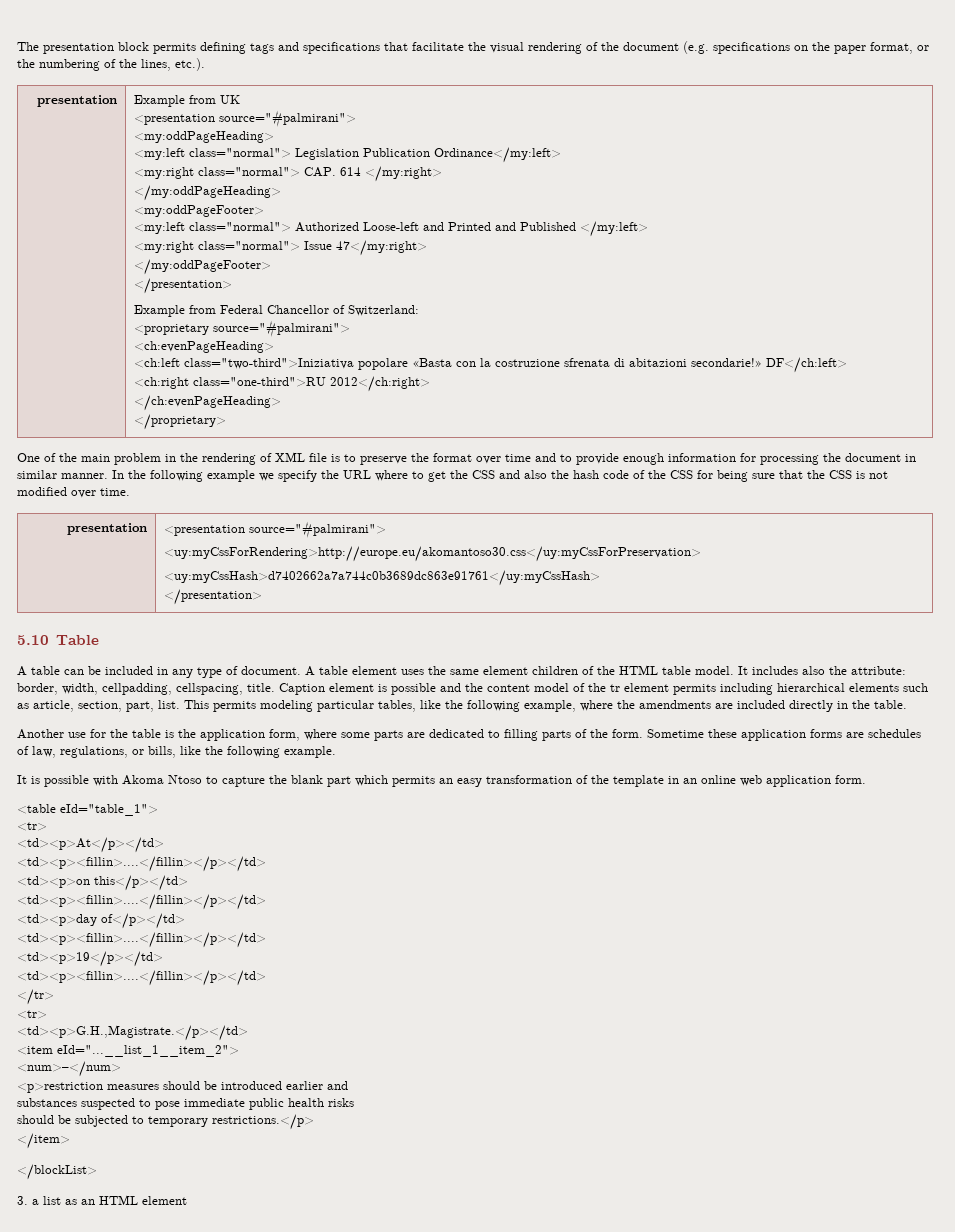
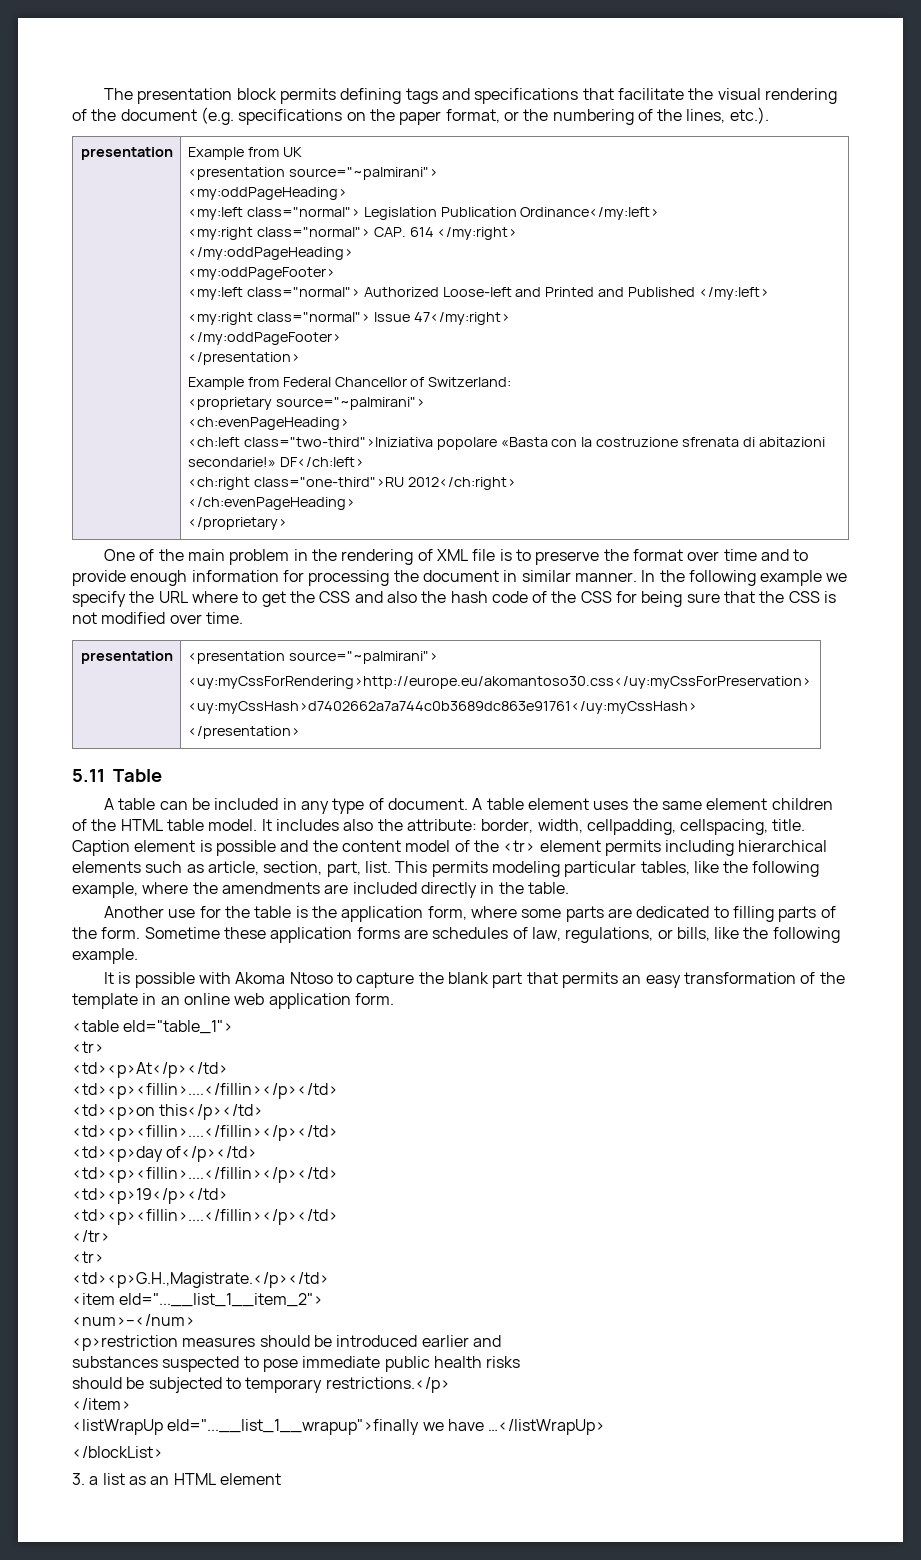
  Example from UK
- <presentation source="#palmirani">
+ <presentation source="~palmirani">
- <proprietary source="#palmirani">
+ <proprietary source="~palmirani">
- presentation | <presentation source="#palmirani">
+ presentation | <presentation source="~palmirani">
- 5.10 Table
+ 5.11 Table
- Caption element is possible and the content model of the tr element permits including hierarchical elements such as article, section, part, list.
+ Caption element is possible and the content model of the <tr> element permits including hierarchical elements such as article, section, part, list.
- It is possible with Akoma Ntoso to capture the blank part which permits an easy transformation of the template in an online web application form.
+ It is possible with Akoma Ntoso to capture the blank part that permits an easy transformation of the template in an online web application form.
+ <listWrapUp eId="...__list_1__wrapup">finally we have …</listWrapUp>

